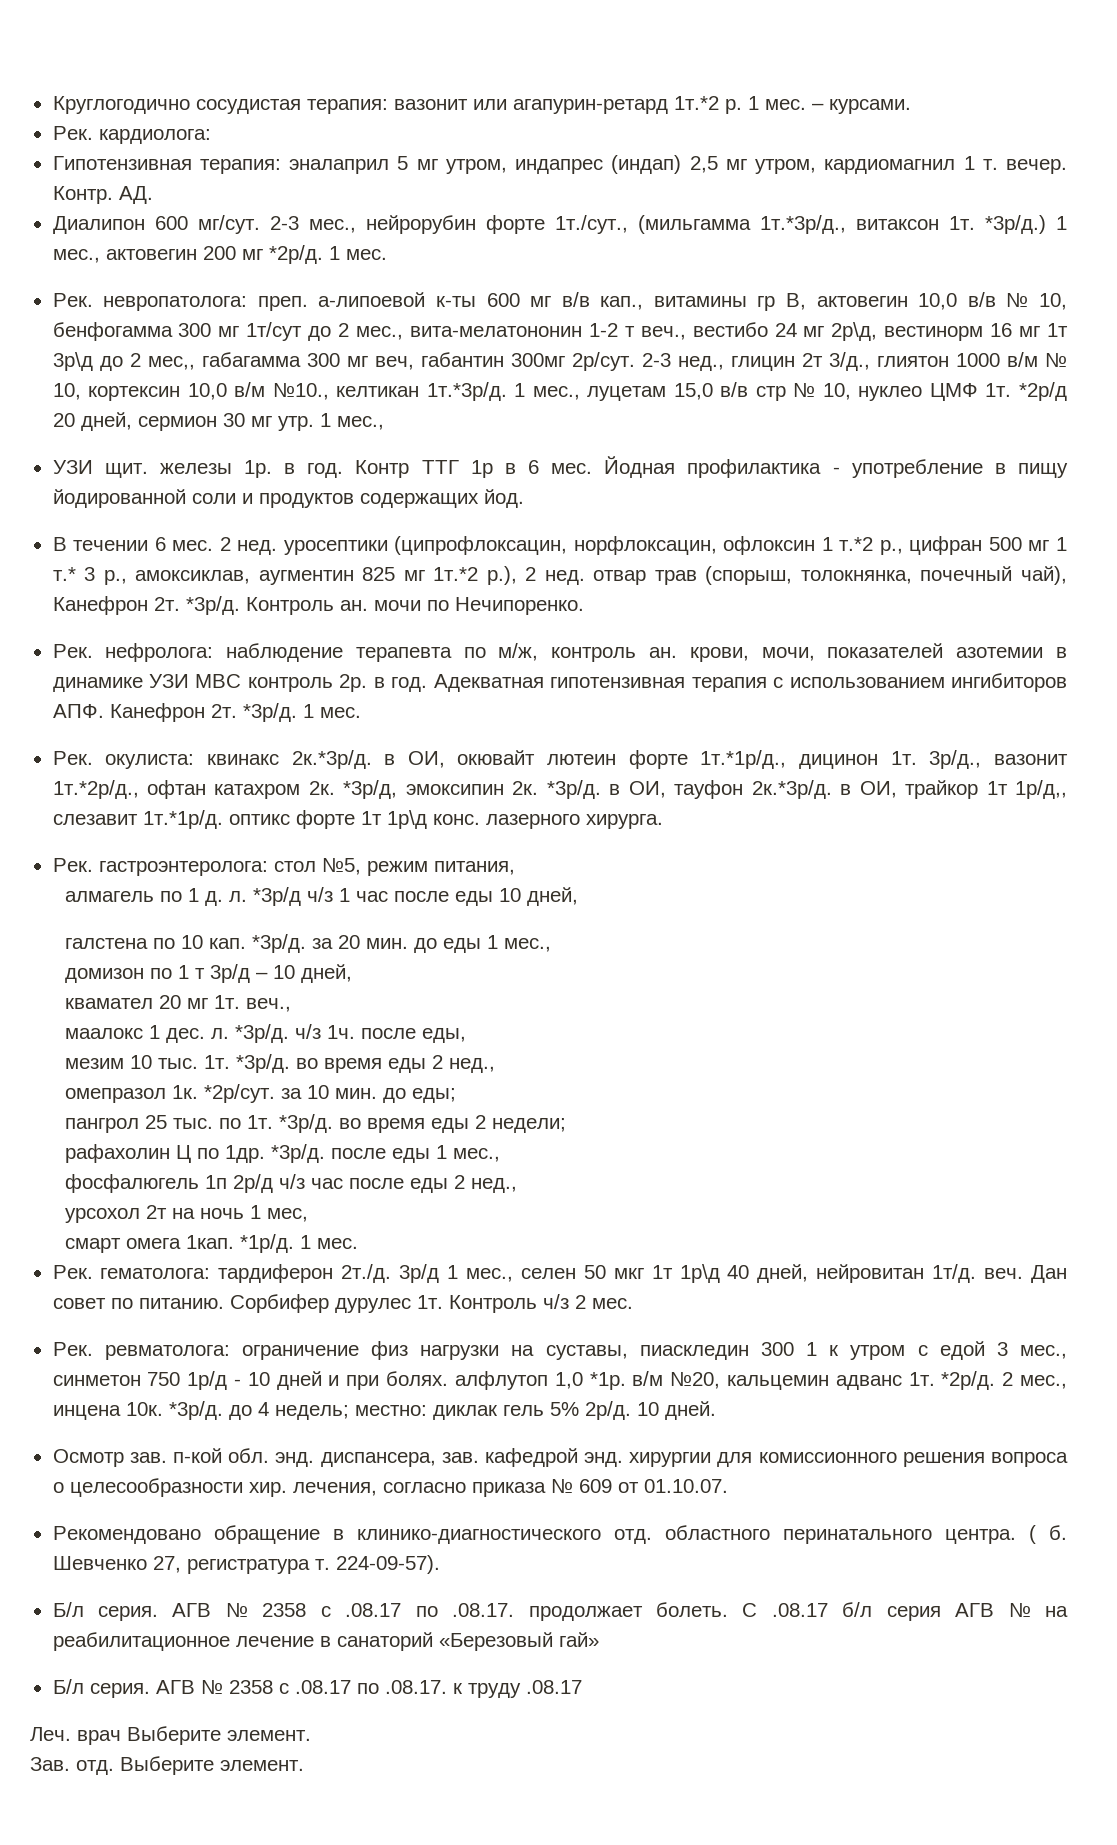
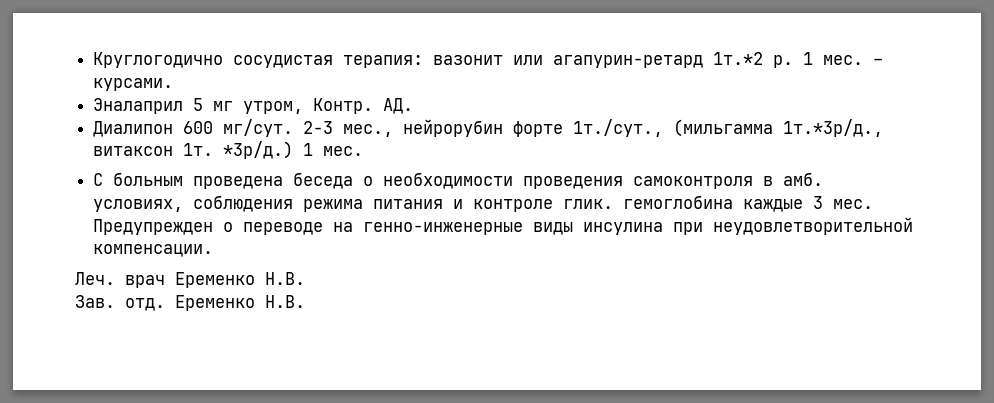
- Рек. кардиолога:
- Гипотензивная терапия: эналаприл 5 мг утром, индапрес (индап) 2,5 мг утром, кардиомагнил 1 т. вечер. Контр.
+ Эналаприл 5 мг утром, Контр.
- *3р/д.) 1 мес., актовегин 200 мг *2р/д. 1 мес.
- Рек. невропатолога: преп. а-липоевой к-ты 600 мг в/в кап., витамины гр В, актовегин 10,0 в/в № 10, бенфогамма 300 мг 1т/сут до 2 мес., вита-мелатононин 1-2 т веч., вестибо 24 мг 2р\д, вестинорм 16 мг 1т 3р\д до 2 мес,, габагамма 300 мг веч, габантин 300мг 2р/сут. 2-3 нед., глицин 2т 3/д., глиятон 1000 в/м № 10, кортексин 10,0 в/м №10., келтикан 1т.*3р/д. 1 мес., луцетам 15,0 в/в стр № 10, нуклео ЦМФ 1т. *2р/д 20 дней, сермион 30 мг утр. 1 мес.,
- УЗИ щит. железы 1р. в год. Контр ТТГ 1р в 6 мес. Йодная профилактика - употребление в пищу йодированной соли и продуктов содержащих йод.
- В течении 6 мес. 2 нед. уросептики (ципрофлоксацин, норфлоксацин, офлоксин 1 т.*2 р., цифран 500 мг 1 т.* 3 р., амоксиклав, аугментин 825 мг 1т.*2 р.), 2 нед. отвар трав (спорыш, толокнянка, почечный чай), Канефрон 2т. *3р/д. Контроль ан. мочи по Нечипоренко.
- Рек. нефролога: наблюдение терапевта по м/ж, контроль ан. крови, мочи, показателей азотемии в динамике УЗИ МВС контроль 2р. в год. Адекватная гипотензивная терапия с использованием ингибиторов АПФ. Канефрон 2т. *3р/д. 1 мес.
- Рек. окулиста: квинакс 2к.*3р/д. в ОИ, окювайт лютеин форте 1т.*1р/д., дицинон 1т. 3р/д., вазонит 1т.*2р/д., офтан катахром 2к. *3р/д, эмоксипин 2к. *3р/д. в ОИ, тауфон 2к.*3р/д. в ОИ, трайкор 1т 1р/д,, слезавит 1т.*1р/д. оптикс форте 1т 1р\д конс. лазерного хирурга.
- Рек. гастроэнтеролога: стол №5, режим питания,
- алмагель по 1 д. л. *3р/д ч/з 1 час после еды 10 дней,
- галстена по 10 кап. *3р/д. за 20 мин. до еды 1 мес.,
- домизон по 1 т 3р/д – 10 дней,
- квамател 20 мг 1т. веч.,
- маалокс 1 дес. л. *3р/д. ч/з 1ч. после еды,
- мезим 10 тыс. 1т. *3р/д. во время еды 2 нед.,
- омепразол 1к. *2р/сут. за 10 мин. до еды;
- пангрол 25 тыс. по 1т. *3р/д. во время еды 2 недели;
- рафахолин Ц по 1др. *3р/д. после еды 1 мес.,
- фосфалюгель 1п 2р/д ч/з час после еды 2 нед.,
- урсохол 2т на ночь 1 мес,
- смарт омега 1кап. *1р/д. 1 мес.
- Рек. гематолога: тардиферон 2т./д. 3р/д 1 мес., селен 50 мкг 1т 1р\д 40 дней, нейровитан 1т/д. веч. Дан совет по питанию. Сорбифер дурулес 1т. Контроль ч/з 2 мес.
- Рек. ревматолога: ограничение физ нагрузки на суставы, пиаскледин 300 1 к утром с едой 3 мес., синметон 750 1р/д - 10 дней и при болях. алфлутоп 1,0 *1р. в/м №20, кальцемин адванс 1т. *2р/д. 2 мес., инцена 10к. *3р/д. до 4 недель; местно: диклак гель 5% 2р/д. 10 дней.
- Осмотр зав. п-кой обл. энд. диспансера, зав. кафедрой энд. хирургии для комиссионного решения вопроса о целесообразности хир. лечения, согласно приказа № 609 от 01.10.07.
- Рекомендовано обращение в клинико-диагностического отд. областного перинатального центра. ( б. Шевченко 27, регистратура т. 224-09-57).
- Б/л серия. АГВ № 2358 с .08.17 по .08.17. продолжает болеть. С .08.17 б/л серия АГВ № на реабилитационное лечение в санаторий «Березовый гай»
- Б/л серия. АГВ № 2358 с .08.17 по .08.17. к труду .08.17
+ *3р/д.) 1 мес.
+ С больным проведена беседа о необходимости проведения самоконтроля в амб. условиях, соблюдения режима питания и контроле глик. гемоглобина каждые 3 мес. Предупрежден о переводе на генно-инженерные виды инсулина при неудовлетворительной компенсации.
- Леч. врач Выберите элемент.
+ Леч. врач Еременко Н.В.
- Зав. отд. Выберите элемент.
+ Зав. отд. Еременко Н.В.

